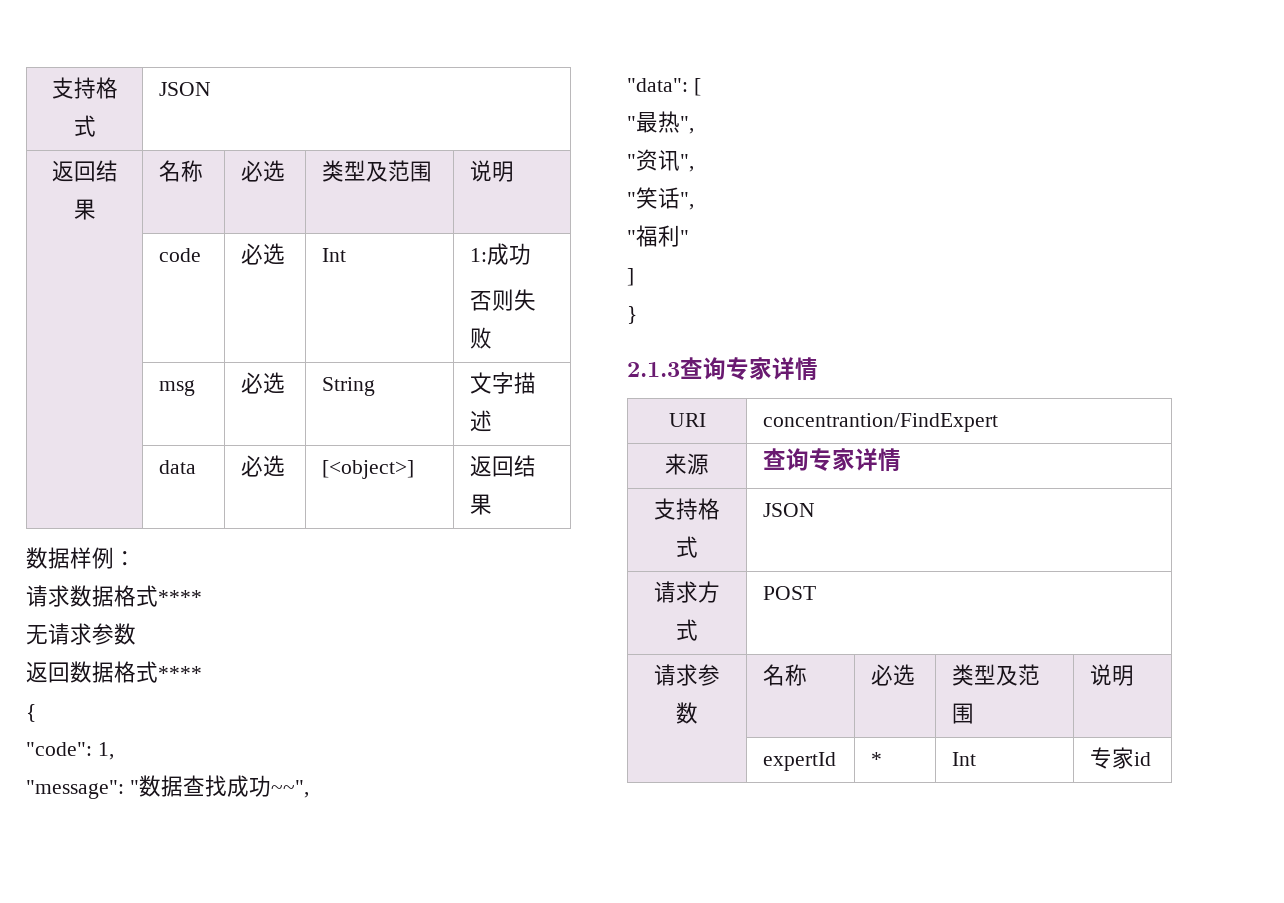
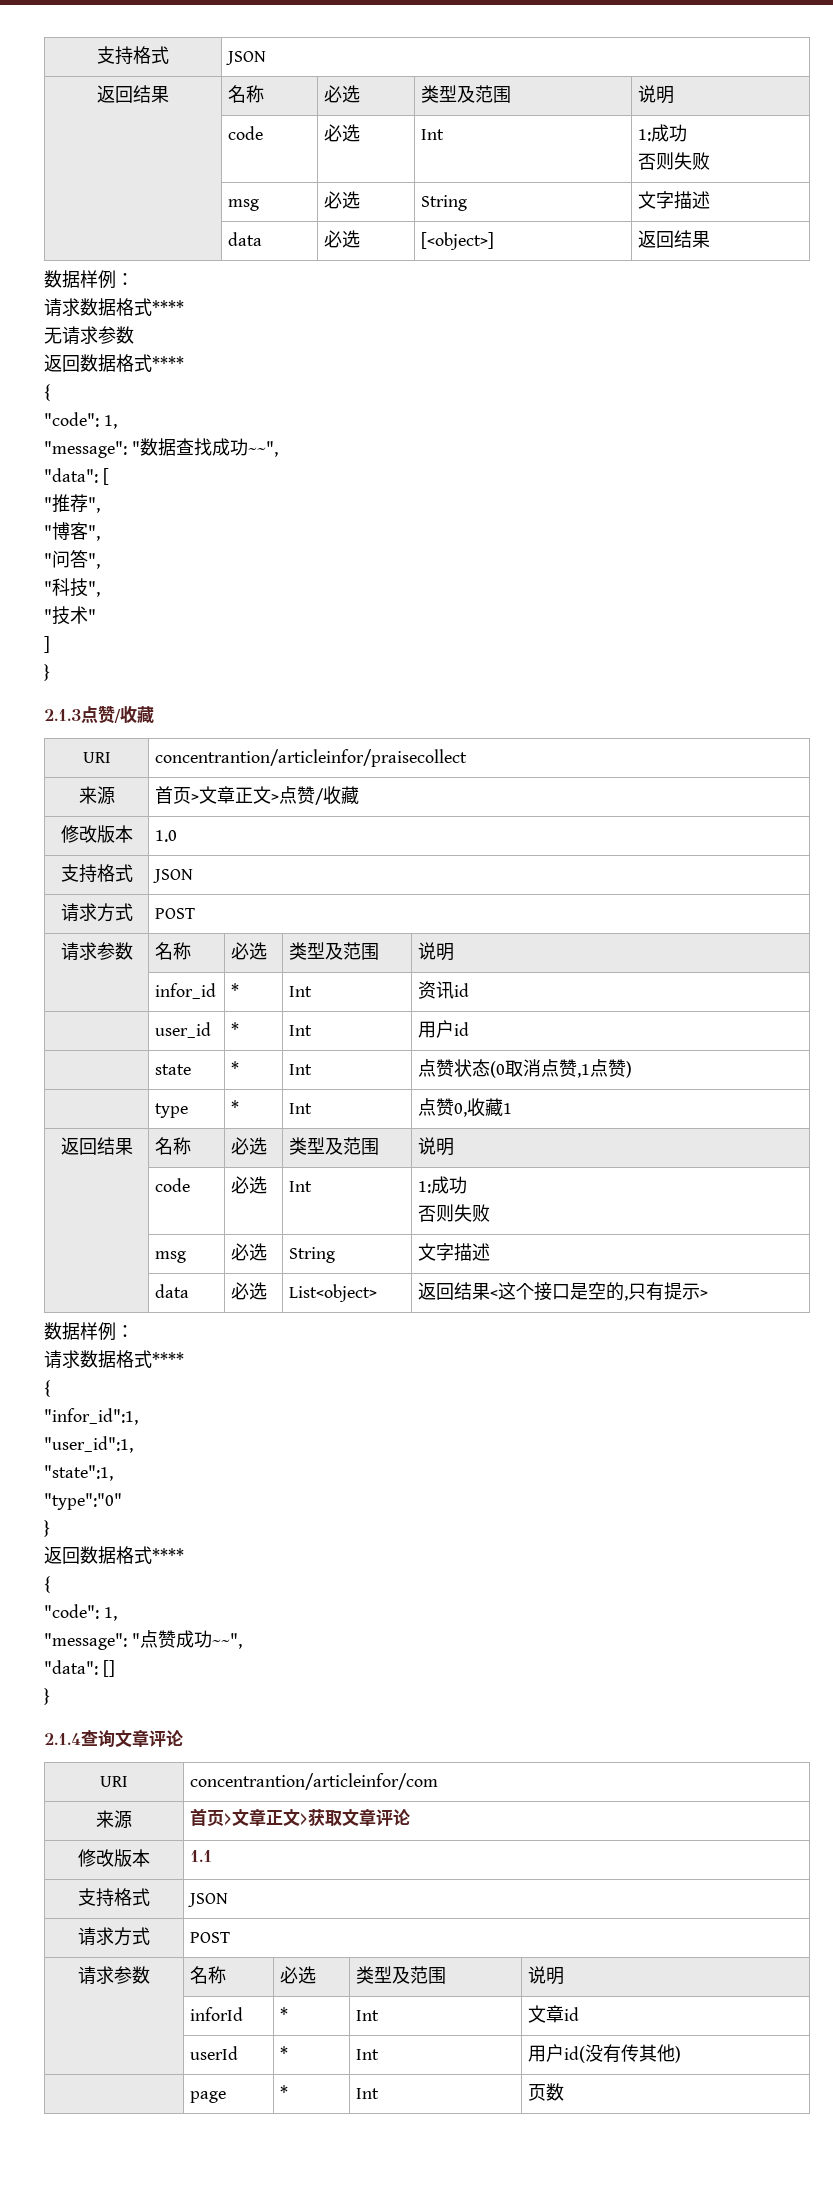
- "最热",
- "资讯",
- "笑话",
- "福利"
+ "推荐",
+ "博客",
+ "问答",
+ "科技",
+ "技术"
- 2.1.3查询专家详情
- URI | concentrantion/FindExpert
- 来源 | 查询专家详情
+ 2.1.3点赞/收藏
+ URI | concentrantion/articleinfor/praisecollect
+ 来源 | 首页>文章正文>点赞/收藏
+ 修改版本 | 1.0
- | expertId | * | Int | 专家id
+ | infor_id | * | Int | 资讯id
+ | user_id | * | Int | 用户id
+ | state | * | Int | 点赞状态(0取消点赞,1点赞)
+ | type | * | Int | 点赞0,收藏1
+ 返回结果 | 名称 | 必选 | 类型及范围 | 说明
+ | code | 必选 | Int | 1:成功
+ 否则失败
+ | msg | 必选 | String | 文字描述
+ | data | 必选 | List<object> | 返回结果<这个接口是空的,只有提示>
+ 数据样例：
+ 请求数据格式****
+ {
+ "infor_id":1,
+ "user_id":1,
+ "state":1,
+ "type":"0"
+ }
+ 返回数据格式****
+ {
+ "code": 1,
+ "message": "点赞成功~~",
+ "data": []
+ }
+ 2.1.4查询文章评论
+ URI | concentrantion/articleinfor/com
+ 来源 | 首页>文章正文>获取文章评论
+ 修改版本 | 1.1
+ 支持格式 | JSON
+ 请求方式 | POST
+ 请求参数 | 名称 | 必选 | 类型及范围 | 说明
+ | inforId | * | Int | 文章id
+ | userId | * | Int | 用户id(没有传其他)
+ | page | * | Int | 页数

